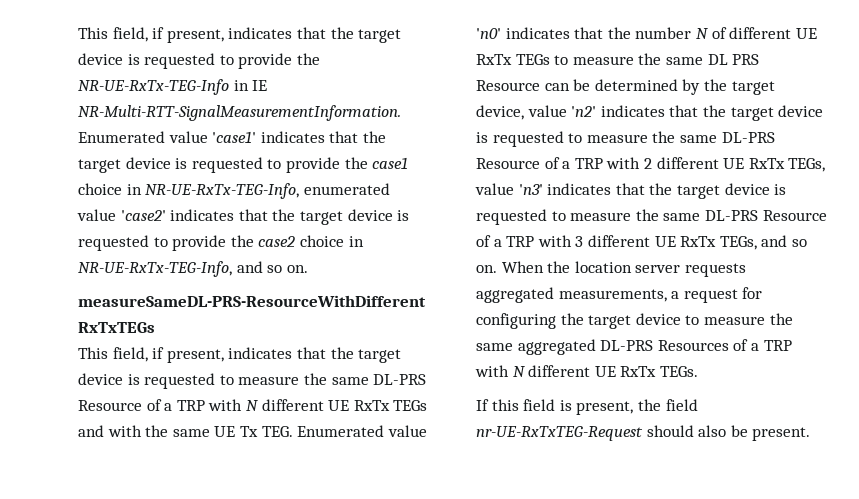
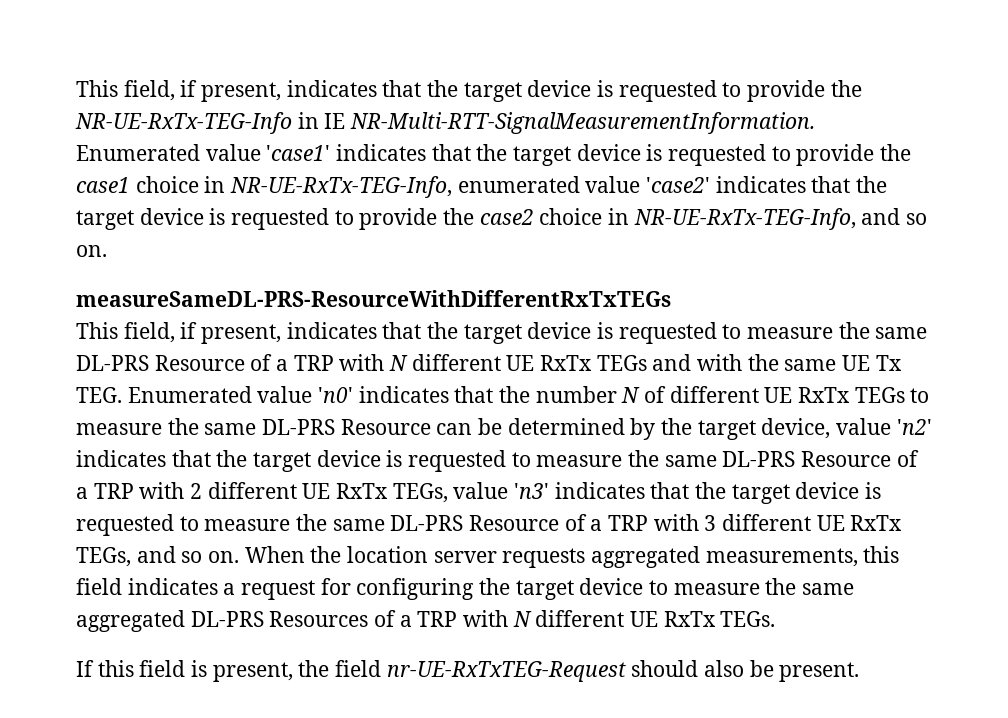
- This field, if present, indicates that the target device is requested to measure the same DL-PRS Resource of a TRP with N different UE RxTx TEGs and with the same UE Tx TEG. Enumerated value 'n0' indicates that the number N of different UE RxTx TEGs to measure the same DL PRS Resource can be determined by the target device, value 'n2' indicates that the target device is requested to measure the same DL-PRS Resource of a TRP with 2 different UE RxTx TEGs, value 'n3' indicates that the target device is requested to measure the same DL-PRS Resource of a TRP with 3 different UE RxTx TEGs, and so on.
+ This field, if present, indicates that the target device is requested to measure the same DL-PRS Resource of a TRP with N different UE RxTx TEGs and with the same UE Tx TEG. Enumerated value 'n0' indicates that the number N of different UE RxTx TEGs to measure the same DL-PRS Resource can be determined by the target device, value 'n2' indicates that the target device is requested to measure the same DL-PRS Resource of a TRP with 2 different UE RxTx TEGs, value 'n3' indicates that the target device is requested to measure the same DL-PRS Resource of a TRP with 3 different UE RxTx TEGs, and so on.
- When the location server requests aggregated measurements, a request for configuring the target device to measure the same aggregated DL-PRS Resources of a TRP with N different UE RxTx TEGs.
+ When the location server requests aggregated measurements, this field indicates a request for configuring the target device to measure the same aggregated DL-PRS Resources of a TRP with N different UE RxTx TEGs.

